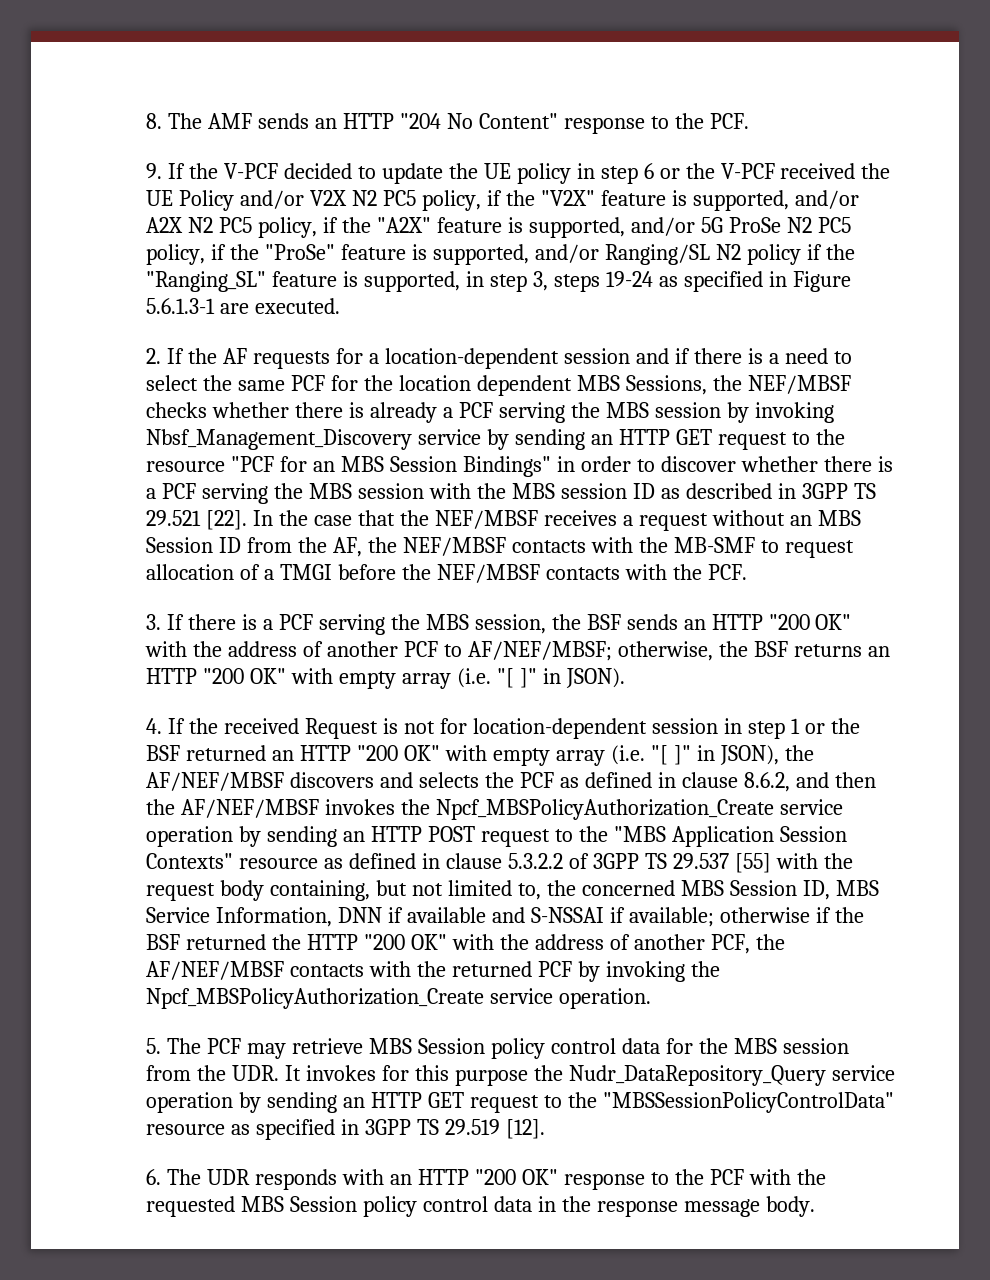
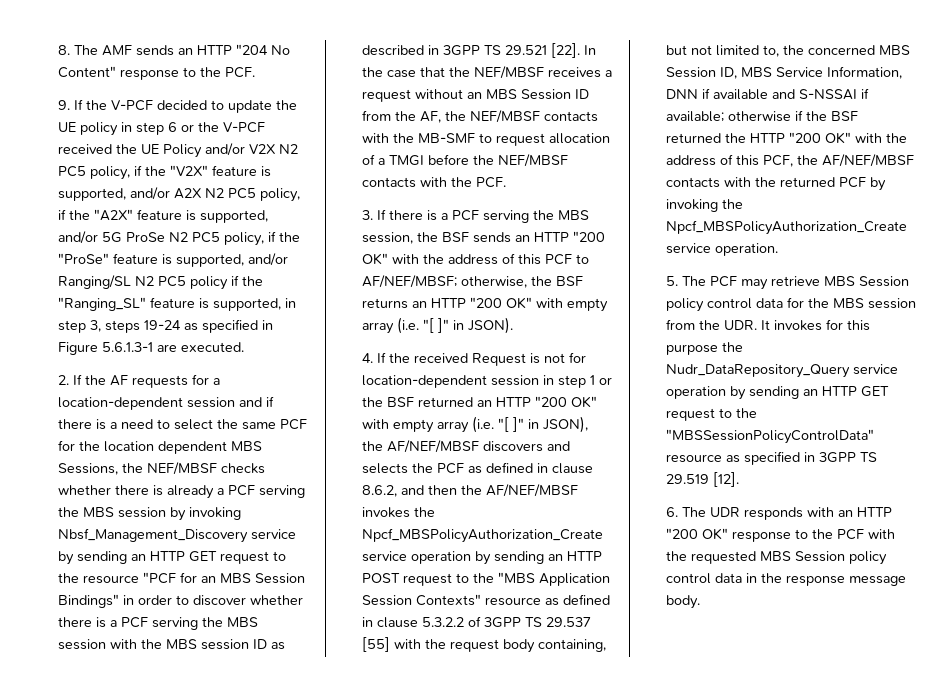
- 9. If the V-PCF decided to update the UE policy in step 6 or the V-PCF received the UE Policy and/or V2X N2 PC5 policy, if the "V2X" feature is supported, and/or A2X N2 PC5 policy, if the "A2X" feature is supported, and/or 5G ProSe N2 PC5 policy, if the "ProSe" feature is supported, and/or Ranging/SL N2 policy if the "Ranging_SL" feature is supported, in step 3, steps 19-24 as specified in Figure 5.6.1.3-1 are executed.
+ 9. If the V-PCF decided to update the UE policy in step 6 or the V-PCF received the UE Policy and/or V2X N2 PC5 policy, if the "V2X" feature is supported, and/or A2X N2 PC5 policy, if the "A2X" feature is supported, and/or 5G ProSe N2 PC5 policy, if the "ProSe" feature is supported, and/or Ranging/SL N2 PC5 policy if the "Ranging_SL" feature is supported, in step 3, steps 19-24 as specified in Figure 5.6.1.3-1 are executed.
- 3. If there is a PCF serving the MBS session, the BSF sends an HTTP "200 OK" with the address of another PCF to AF/NEF/MBSF; otherwise, the BSF returns an HTTP "200 OK" with empty array (i.e. "[ ]" in JSON).
+ 3. If there is a PCF serving the MBS session, the BSF sends an HTTP "200 OK" with the address of this PCF to AF/NEF/MBSF; otherwise, the BSF returns an HTTP "200 OK" with empty array (i.e. "[ ]" in JSON).
- otherwise if the BSF returned the HTTP "200 OK" with the address of another PCF, the AF/NEF/MBSF contacts with the returned PCF by invoking the Npcf_MBSPolicyAuthorization_Create service operation.
+ otherwise if the BSF returned the HTTP "200 OK" with the address of this PCF, the AF/NEF/MBSF contacts with the returned PCF by invoking the Npcf_MBSPolicyAuthorization_Create service operation.

